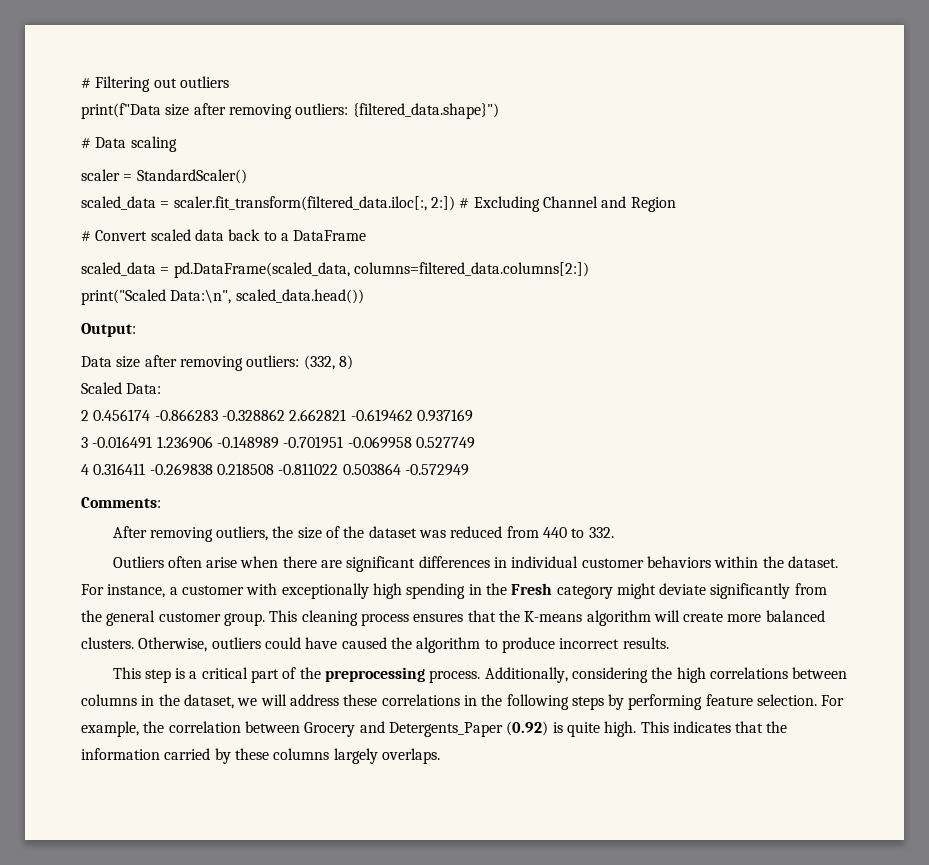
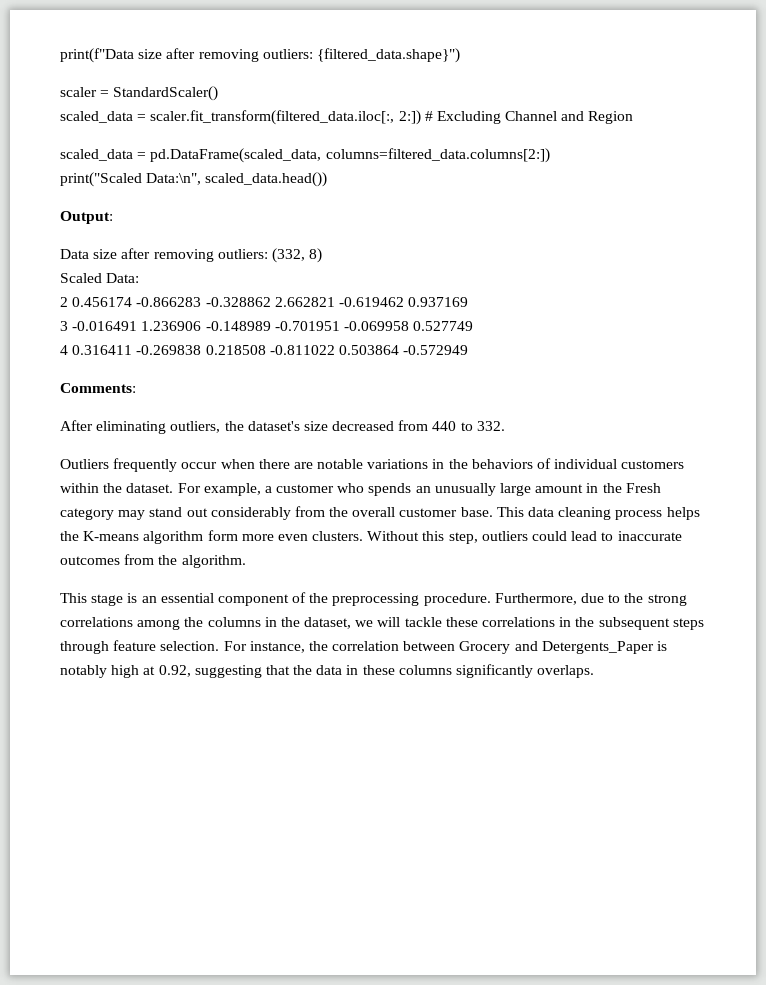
- # Filtering out outliers
- # Data scaling
- # Convert scaled data back to a DataFrame
- After removing outliers, the size of the dataset was reduced from 440 to 332.
+ After eliminating outliers, the dataset's size decreased from 440 to 332.
- Outliers often arise when there are significant differences in individual customer behaviors within the dataset.
+ Outliers frequently occur when there are notable variations in the behaviors of individual customers within the dataset.
- For instance, a customer with exceptionally high spending in the Fresh category might deviate significantly from the general customer group. This cleaning process ensures that the K-means algorithm will create more balanced clusters. Otherwise, outliers could have caused the algorithm to produce incorrect results.
- This step is a critical part of the preprocessing process. Additionally, considering the high correlations between columns in the dataset, we will address these correlations in the following steps by performing feature selection.
+ For example, a customer who spends an unusually large amount in the Fresh category may stand out considerably from the overall customer base. This data cleaning process helps the K-means algorithm form more even clusters. Without this step, outliers could lead to inaccurate outcomes from the algorithm.
+ This stage is an essential component of the preprocessing procedure. Furthermore, due to the strong correlations among the columns in the dataset, we will tackle these correlations in the subsequent steps through feature selection.
- For example, the correlation between Grocery and Detergents_Paper (0.92) is quite high. This indicates that the information carried by these columns largely overlaps.
+ For instance, the correlation between Grocery and Detergents_Paper is notably high at 0.92, suggesting that the data in these columns significantly overlaps.

